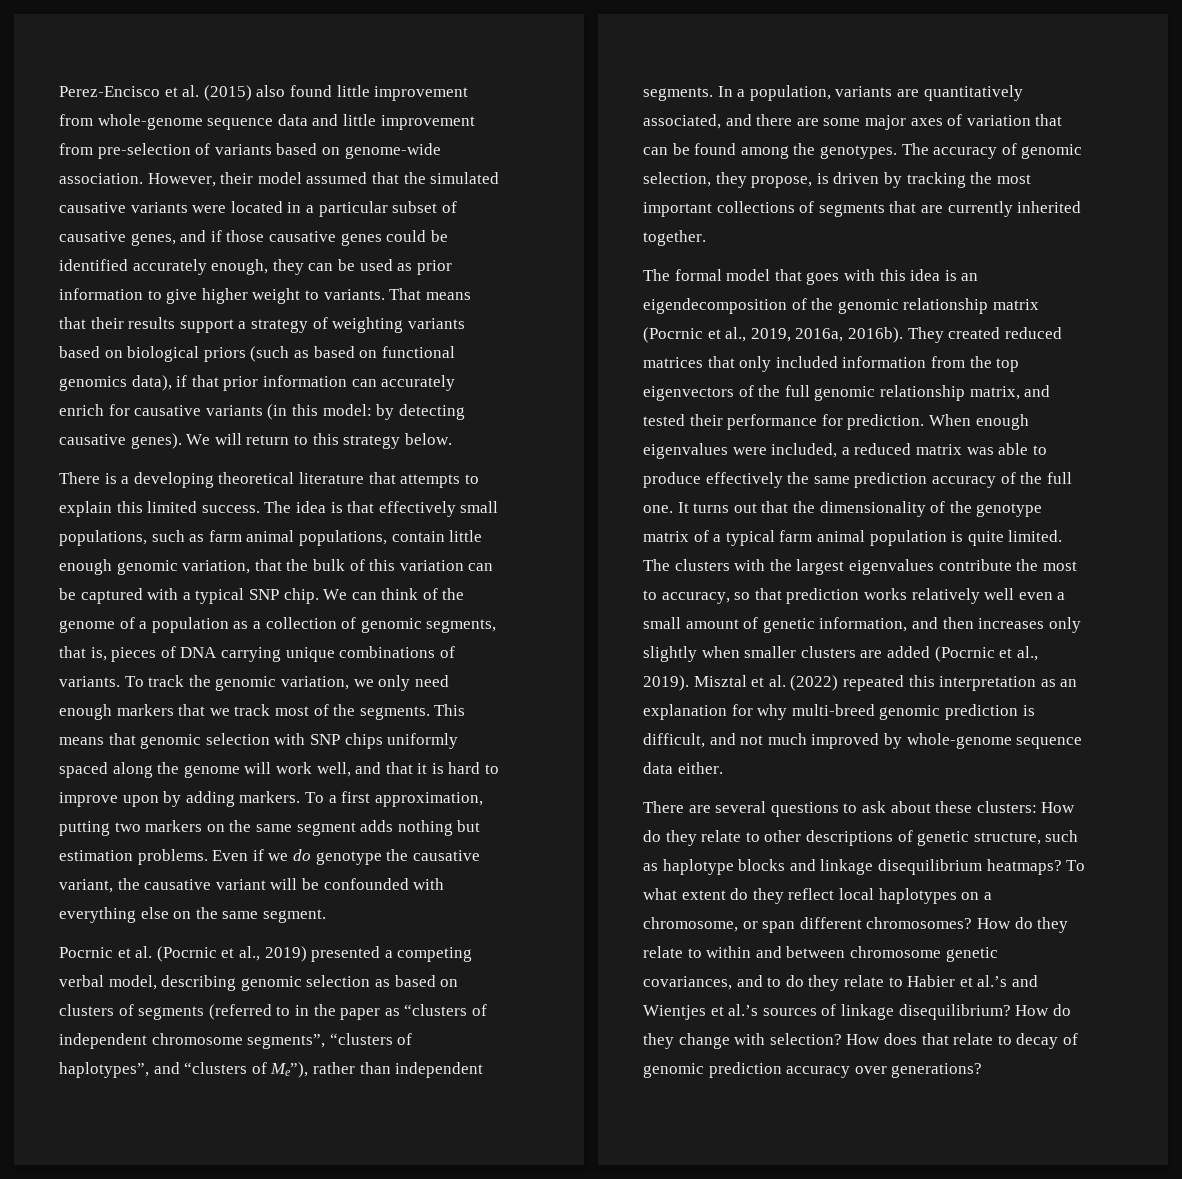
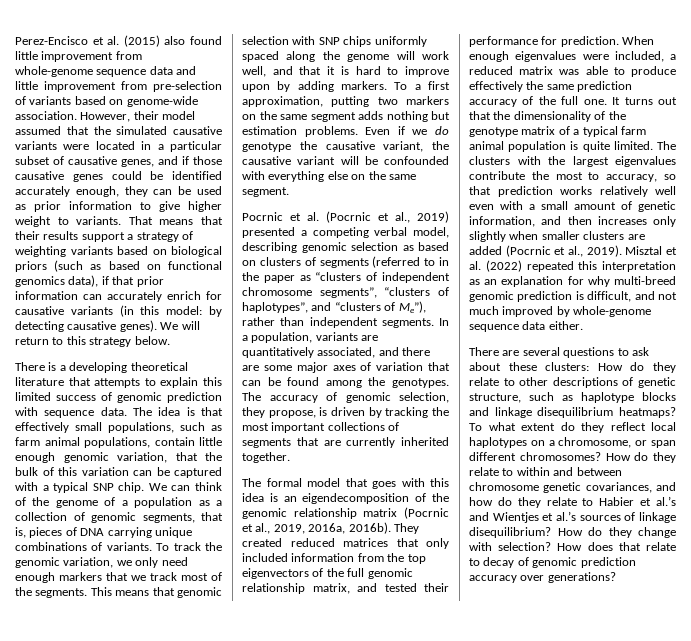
- There is a developing theoretical literature that attempts to explain this limited success.
+ There is a developing theoretical literature that attempts to explain this limited success of genomic prediction with sequence data.
- The clusters with the largest eigenvalues contribute the most to accuracy, so that prediction works relatively well even a small amount of genetic information, and then increases only slightly when smaller clusters are added (Pocrnic et al., 2019).
+ The clusters with the largest eigenvalues contribute the most to accuracy, so that prediction works relatively well even with a small amount of genetic information, and then increases only slightly when smaller clusters are added (Pocrnic et al., 2019).
- How do they relate to within and between chromosome genetic covariances, and to do they relate to Habier et al.’s and Wientjes et al.’s sources of linkage disequilibrium?
+ How do they relate to within and between chromosome genetic covariances, and how do they relate to Habier et al.’s and Wientjes et al.’s sources of linkage disequilibrium?

